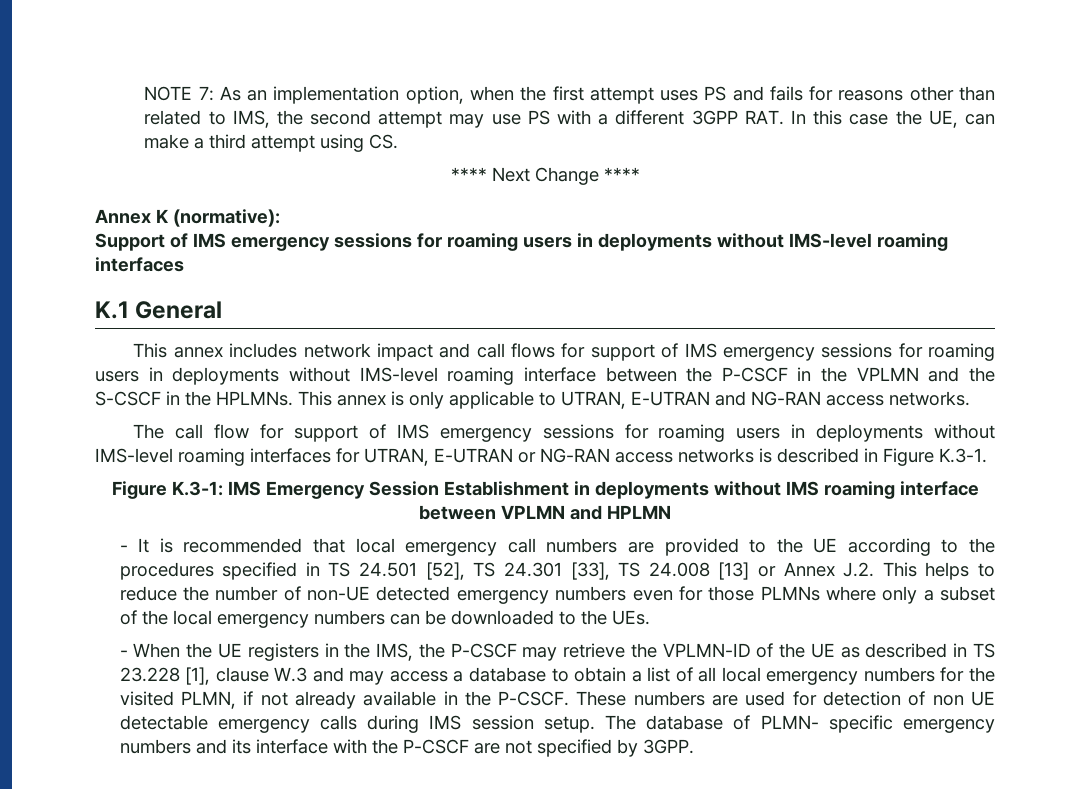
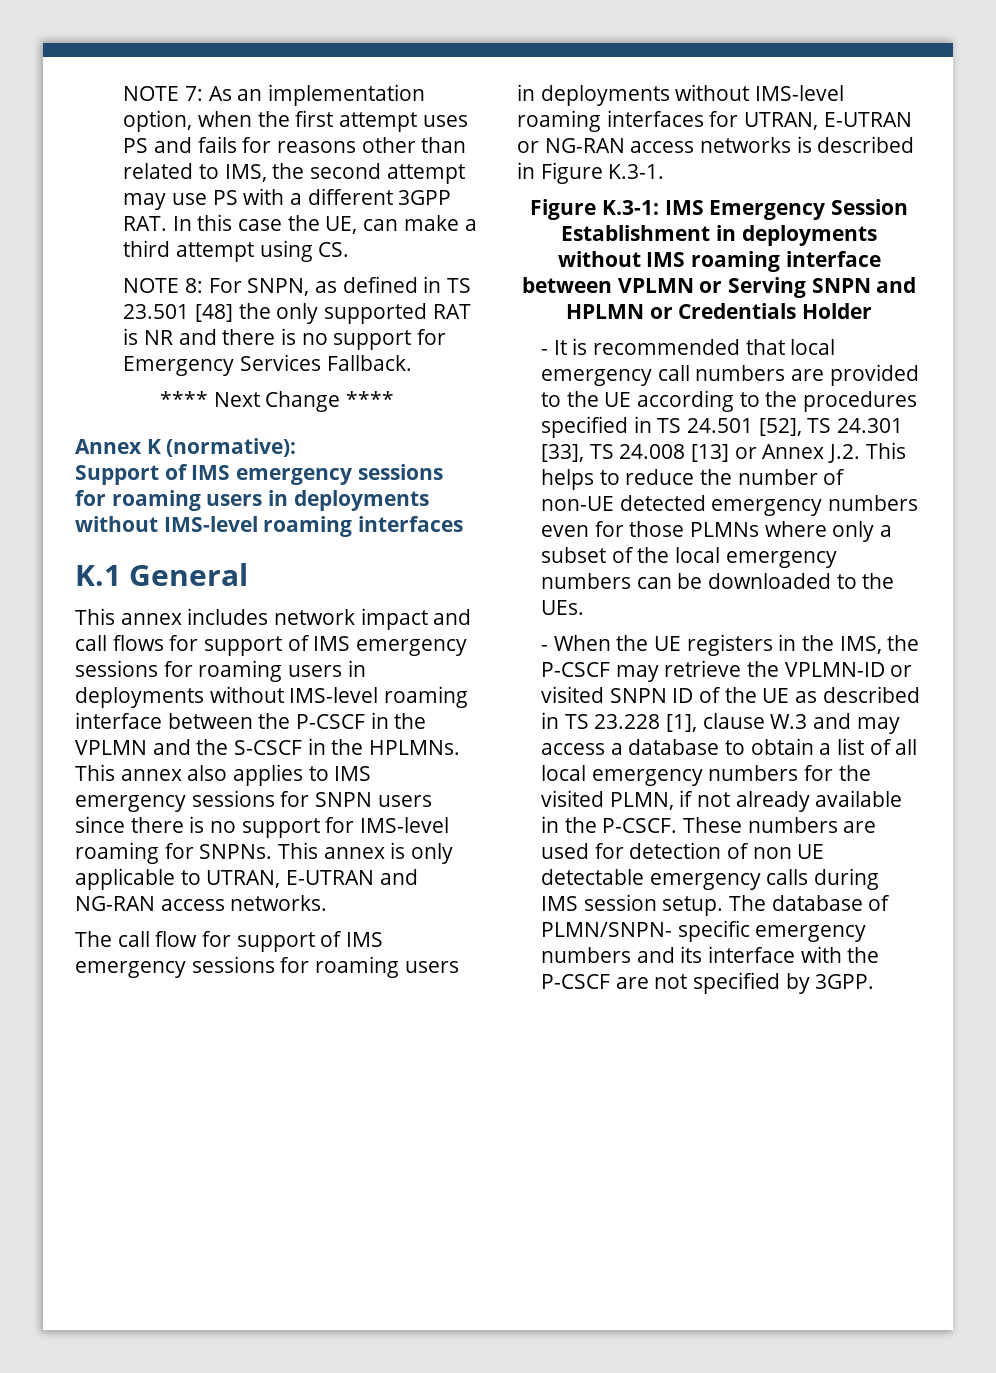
+ NOTE 8: For SNPN, as defined in TS 23.501 [48] the only supported RAT is NR and there is no support for Emergency Services Fallback.
- This annex is only applicable to UTRAN, E-UTRAN and NG-RAN access networks.
+ This annex also applies to IMS emergency sessions for SNPN users since there is no support for IMS-level roaming for SNPNs. This annex is only applicable to UTRAN, E-UTRAN and NG-RAN access networks.
- Figure K.3-1: IMS Emergency Session Establishment in deployments without IMS roaming interface between VPLMN and HPLMN
+ Figure K.3-1: IMS Emergency Session Establishment in deployments without IMS roaming interface between VPLMN or Serving SNPN and HPLMN or Credentials Holder
- - When the UE registers in the IMS, the P-CSCF may retrieve the VPLMN-ID of the UE as described in TS 23.228 [1], clause W.3 and may access a database to obtain a list of all local emergency numbers for the visited PLMN, if not already available in the P-CSCF.
+ - When the UE registers in the IMS, the P-CSCF may retrieve the VPLMN-ID or visited SNPN ID of the UE as described in TS 23.228 [1], clause W.3 and may access a database to obtain a list of all local emergency numbers for the visited PLMN, if not already available in the P-CSCF.
- The database of PLMN- specific emergency numbers and its interface with the P-CSCF are not specified by 3GPP.
+ The database of PLMN/SNPN- specific emergency numbers and its interface with the P-CSCF are not specified by 3GPP.

